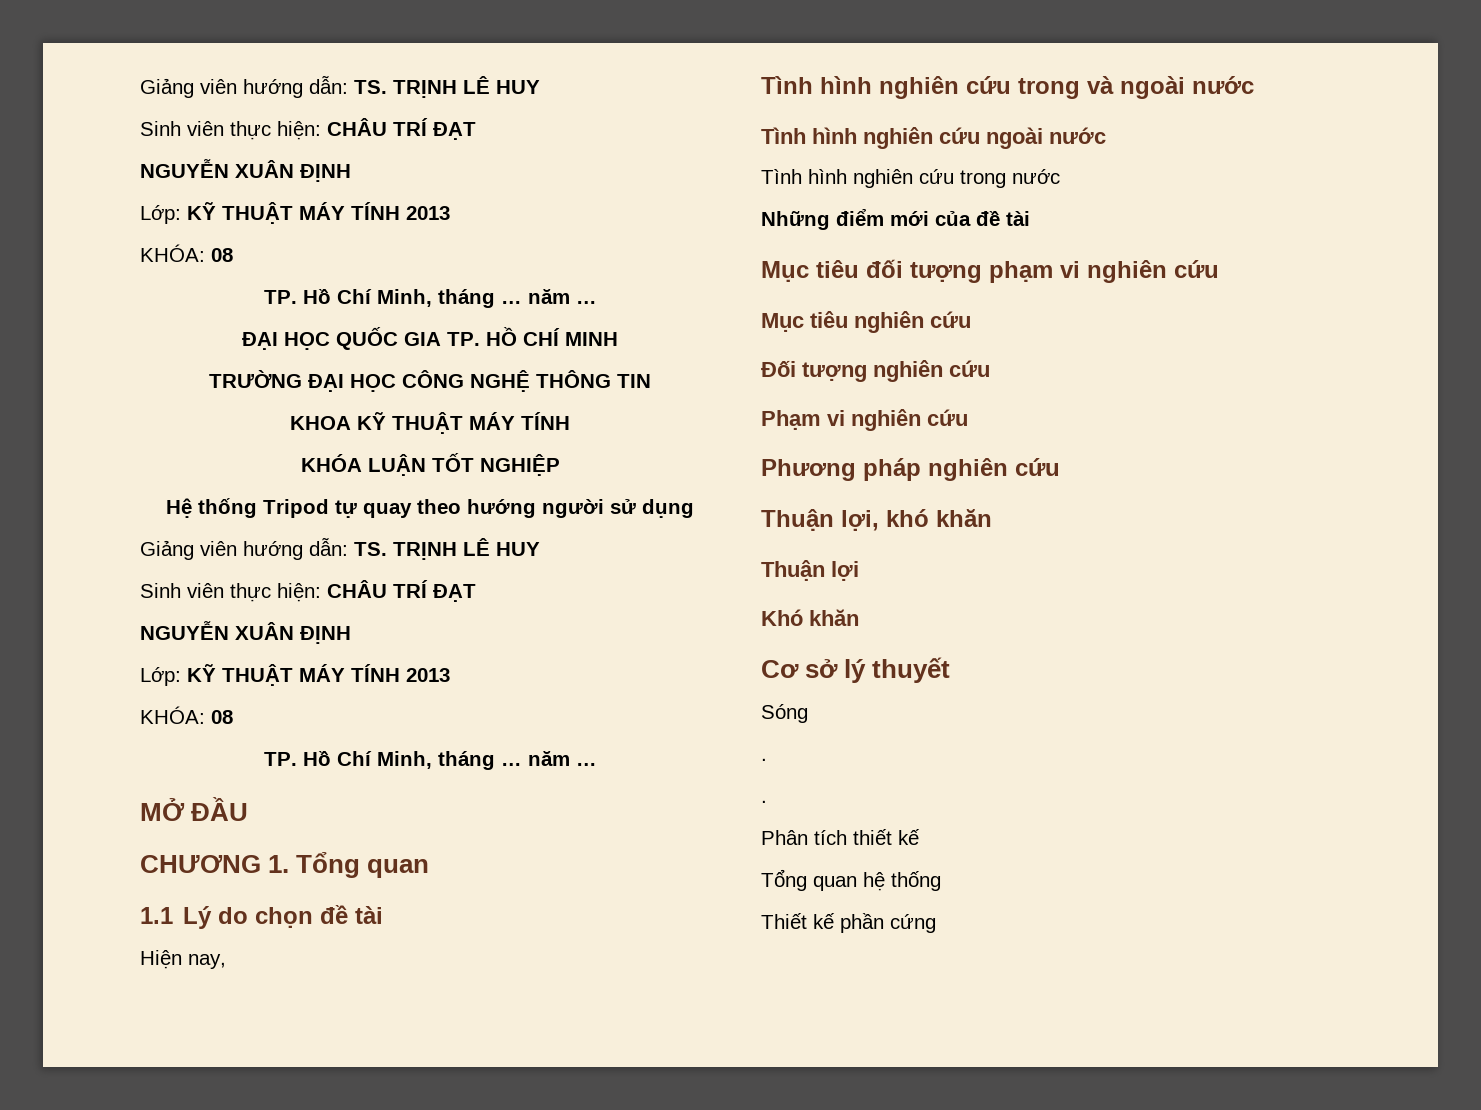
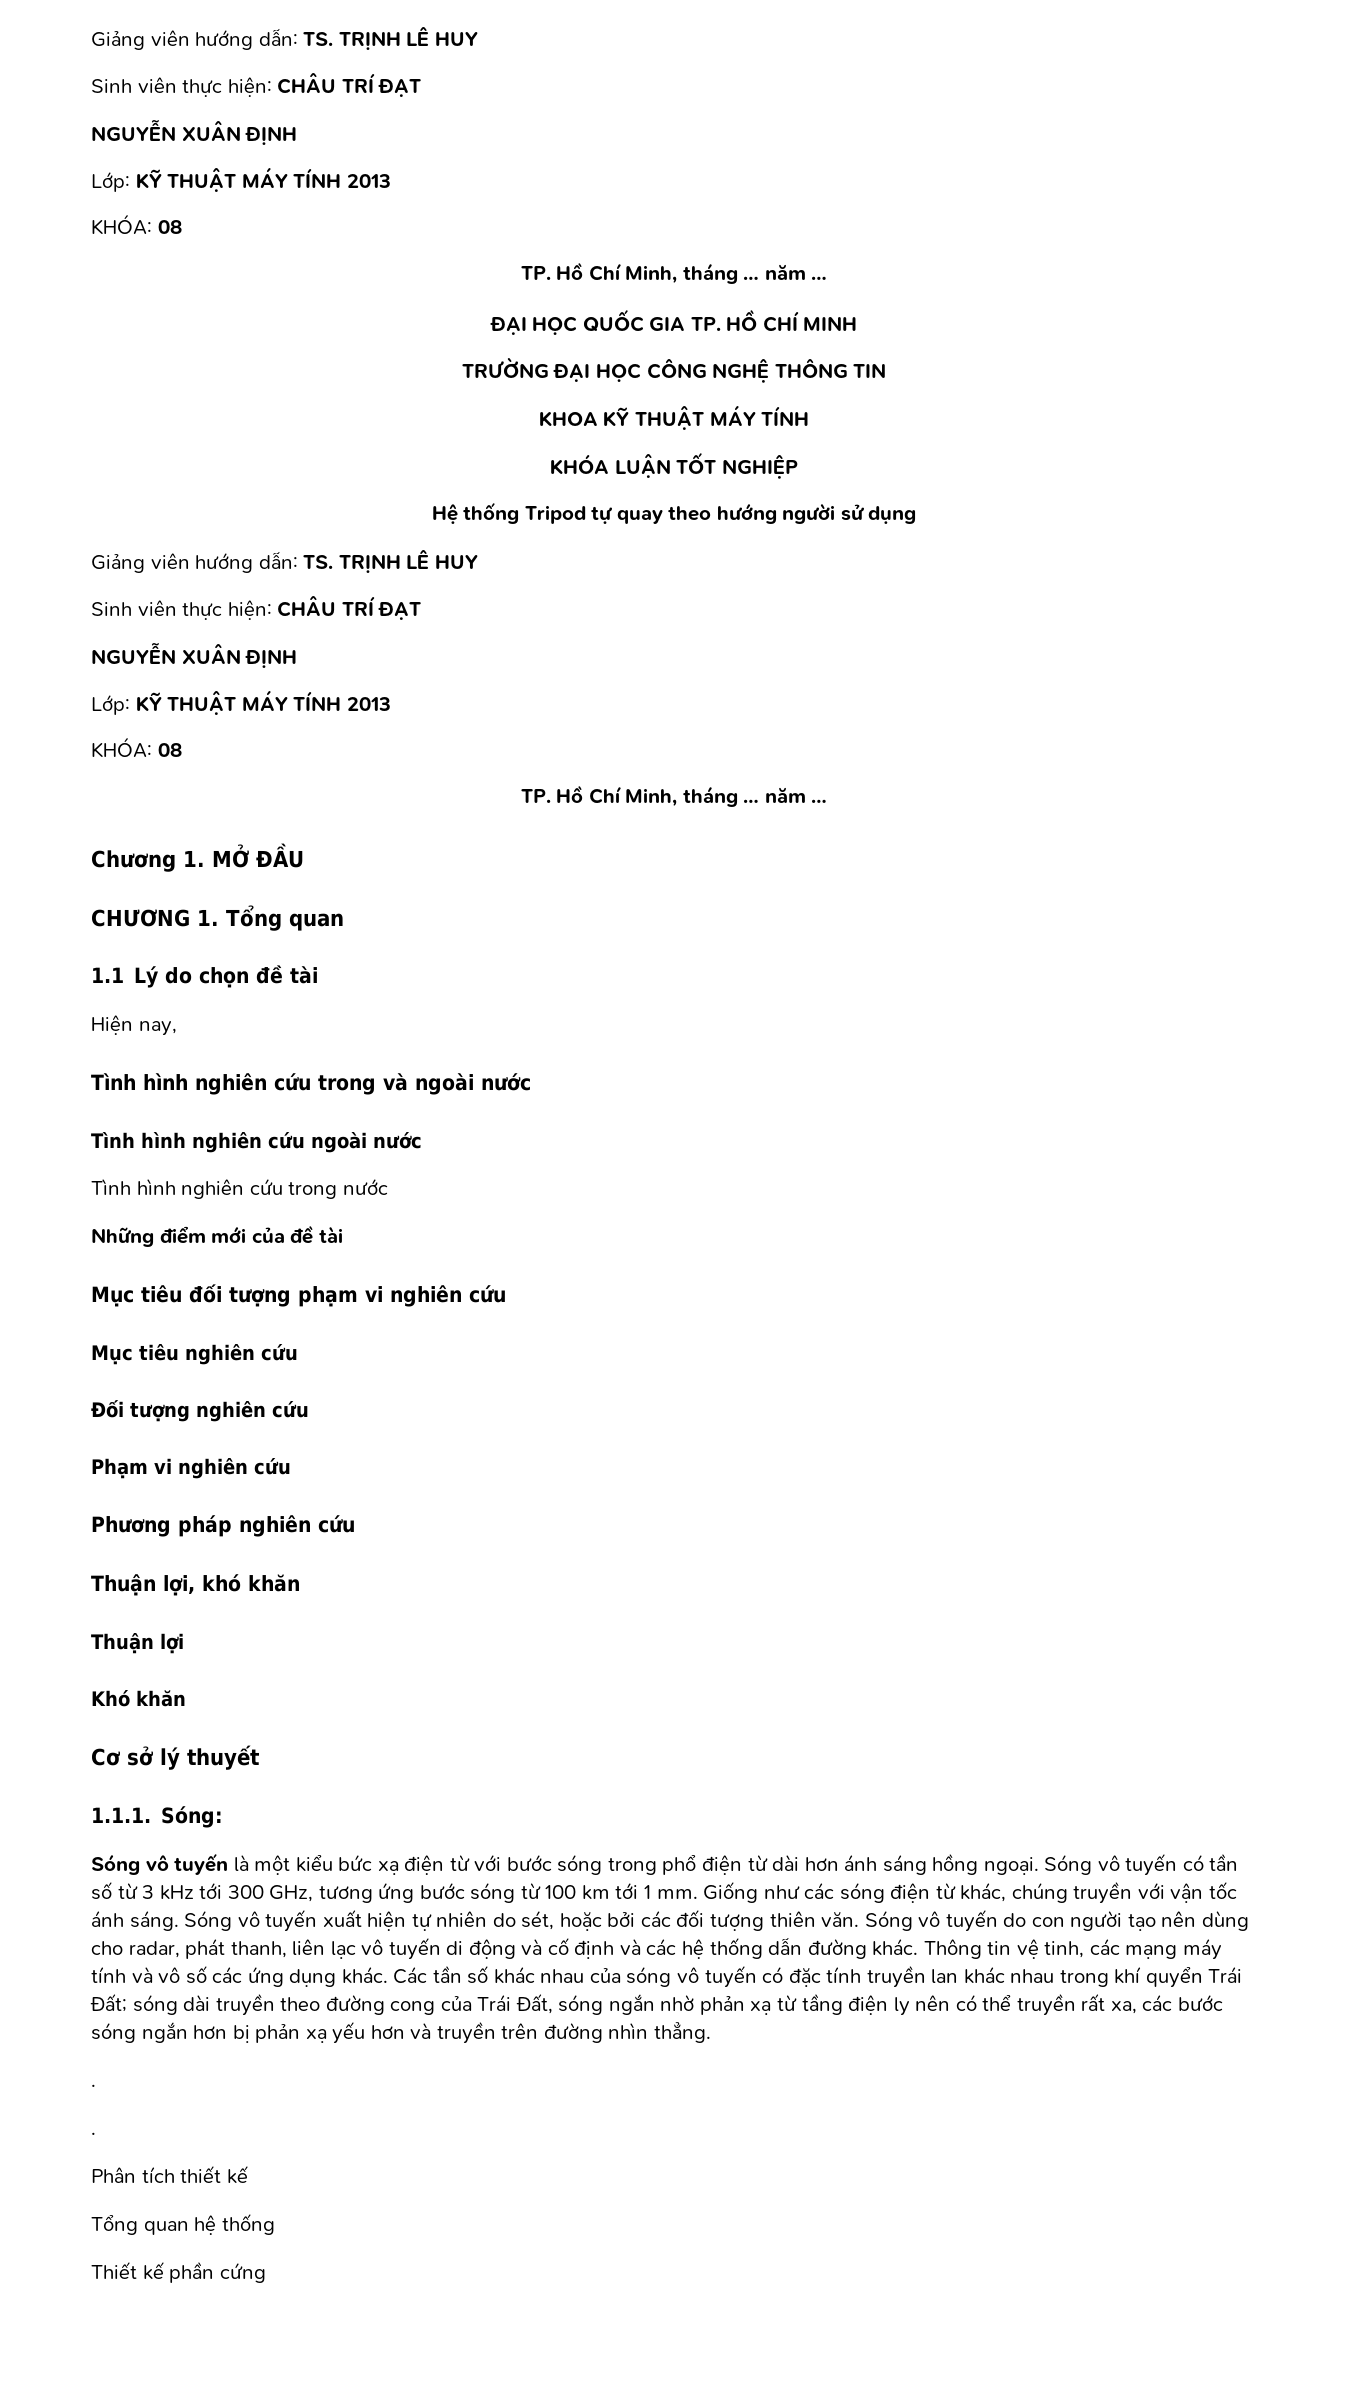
- MỞ ĐẦU
+ Chương 1. MỞ ĐẦU
- Sóng
+ 1.1.1. Sóng:
+ Sóng vô tuyến là một kiểu bức xạ điện từ với bước sóng trong phổ điện từ dài hơn ánh sáng hồng ngoại. Sóng vô tuyến có tần số từ 3 kHz tới 300 GHz, tương ứng bước sóng từ 100 km tới 1 mm. Giống như các sóng điện từ khác, chúng truyền với vận tốc ánh sáng. Sóng vô tuyến xuất hiện tự nhiên do sét, hoặc bởi các đối tượng thiên văn. Sóng vô tuyến do con người tạo nên dùng cho radar, phát thanh, liên lạc vô tuyến di động và cố định và các hệ thống dẫn đường khác. Thông tin vệ tinh, các mạng máy tính và vô số các ứng dụng khác. Các tần số khác nhau của sóng vô tuyến có đặc tính truyền lan khác nhau trong khí quyển Trái Đất; sóng dài truyền theo đường cong của Trái Đất, sóng ngắn nhờ phản xạ từ tầng điện ly nên có thể truyền rất xa, các bước sóng ngắn hơn bị phản xạ yếu hơn và truyền trên đường nhìn thẳng.

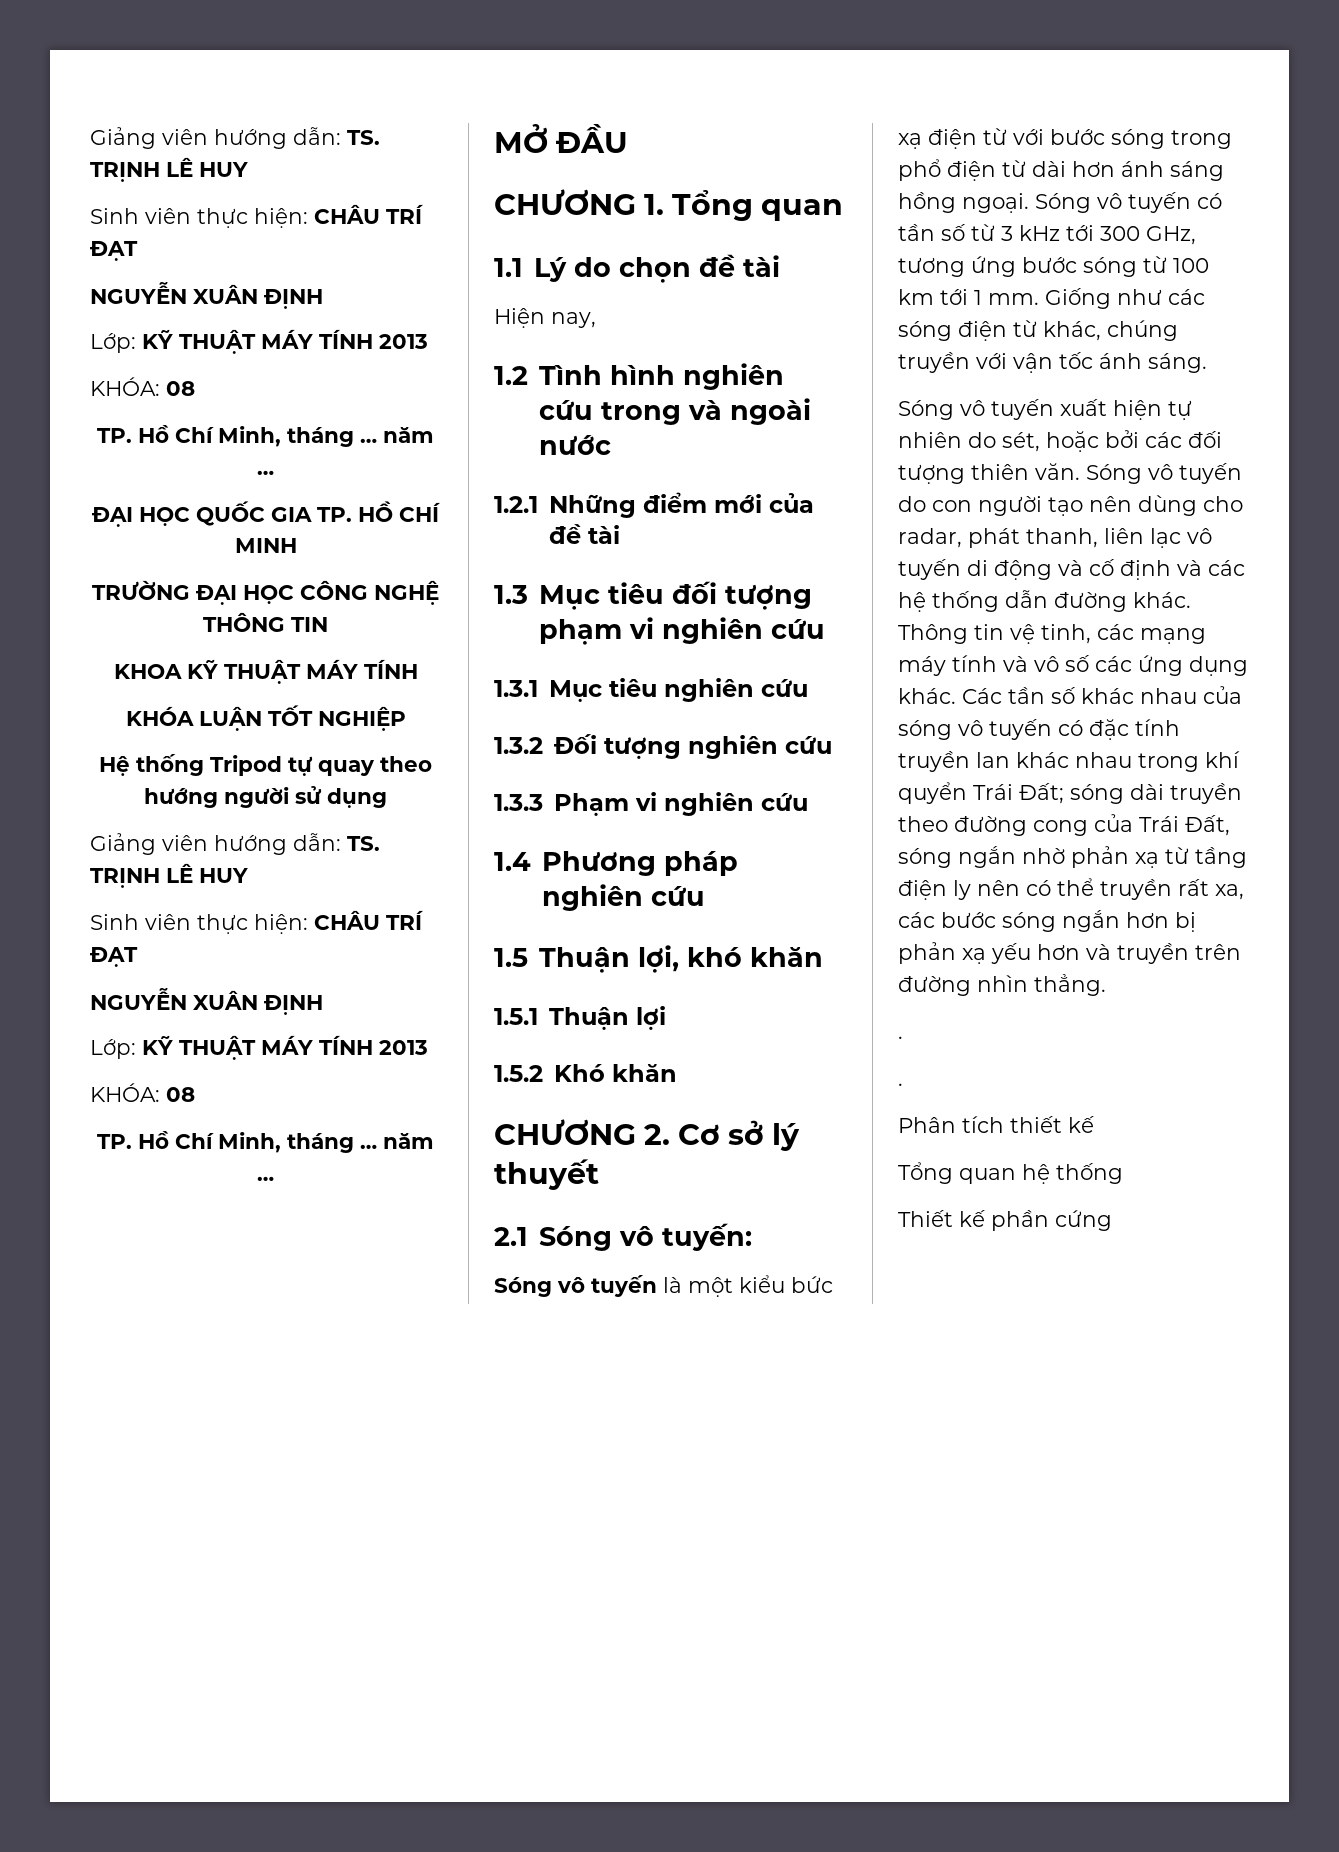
- Chương 1. MỞ ĐẦU
+ MỞ ĐẦU
- Tình hình nghiên cứu trong và ngoài nước
+ 1.2 Tình hình nghiên cứu trong và ngoài nước
- Tình hình nghiên cứu ngoài nước
- Tình hình nghiên cứu trong nước
- Những điểm mới của đề tài
+ 1.2.1 Những điểm mới của đề tài
- Mục tiêu đối tượng phạm vi nghiên cứu
+ 1.3 Mục tiêu đối tượng phạm vi nghiên cứu
- Mục tiêu nghiên cứu
+ 1.3.1 Mục tiêu nghiên cứu
- Đối tượng nghiên cứu
+ 1.3.2 Đối tượng nghiên cứu
- Phạm vi nghiên cứu
+ 1.3.3 Phạm vi nghiên cứu
- Phương pháp nghiên cứu
+ 1.4 Phương pháp nghiên cứu
- Thuận lợi, khó khăn
+ 1.5 Thuận lợi, khó khăn
- Thuận lợi
+ 1.5.1 Thuận lợi
- Khó khăn
+ 1.5.2 Khó khăn
- Cơ sở lý thuyết
+ CHƯƠNG 2. Cơ sở lý thuyết
- 1.1.1. Sóng:
+ 2.1 Sóng vô tuyến:
- Giống như các sóng điện từ khác, chúng truyền với vận tốc ánh sáng. Sóng vô tuyến xuất hiện tự nhiên do sét, hoặc bởi các đối tượng thiên văn.
+ Giống như các sóng điện từ khác, chúng truyền với vận tốc ánh sáng.
+ Sóng vô tuyến xuất hiện tự nhiên do sét, hoặc bởi các đối tượng thiên văn.

